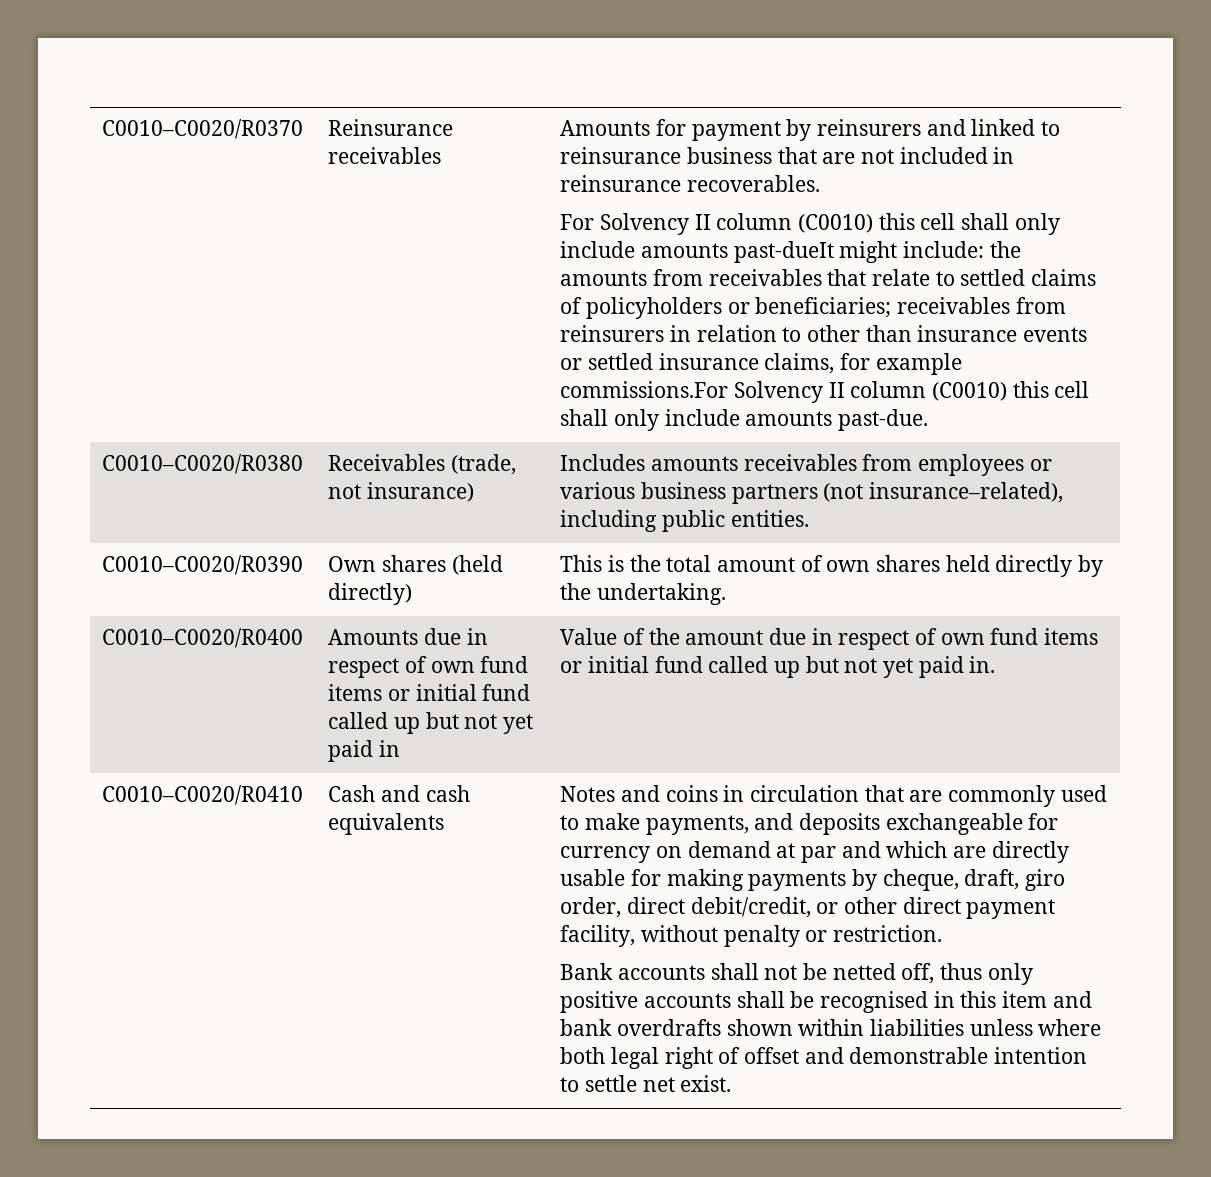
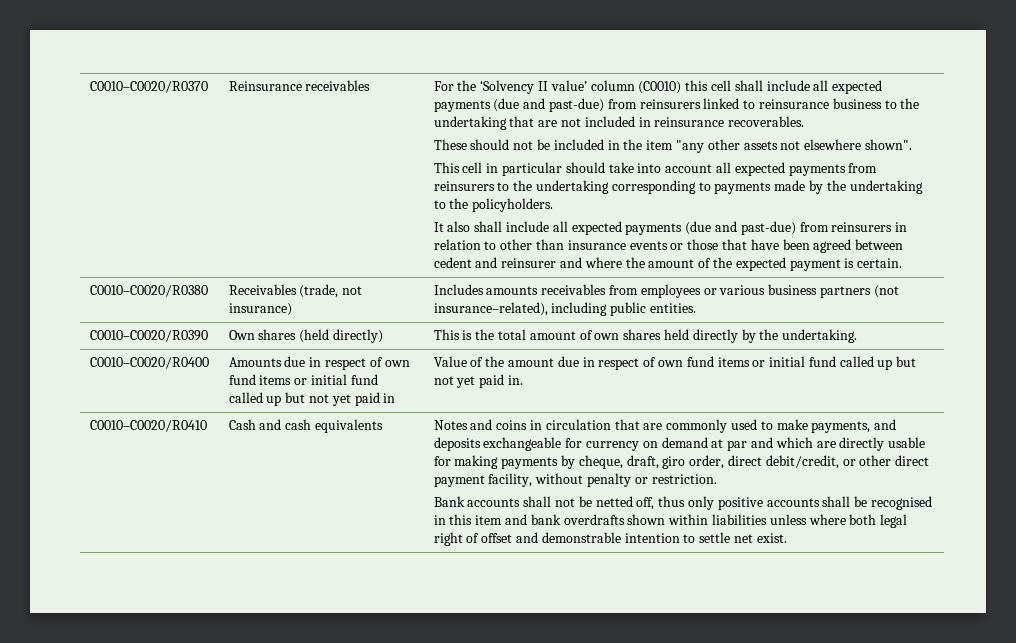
- Amounts for payment by reinsurers and linked to reinsurance business that are not included in reinsurance recoverables.
+ For the ‘Solvency II value’ column (C0010) this cell shall include all expected payments (due and past-due) from reinsurers linked to reinsurance business to the undertaking that are not included in reinsurance recoverables.
- For Solvency II column (C0010) this cell shall only include amounts past-dueIt might include: the amounts from receivables that relate to settled claims of policyholders or beneficiaries; receivables from reinsurers in relation to other than insurance events or settled insurance claims, for example commissions.For Solvency II column (C0010) this cell shall only include amounts past-due.
+ These should not be included in the item "any other assets not elsewhere shown".
+ This cell in particular should take into account all expected payments from reinsurers to the undertaking corresponding to payments made by the undertaking to the policyholders.
+ It also shall include all expected payments (due and past-due) from reinsurers in relation to other than insurance events or those that have been agreed between cedent and reinsurer and where the amount of the expected payment is certain.

